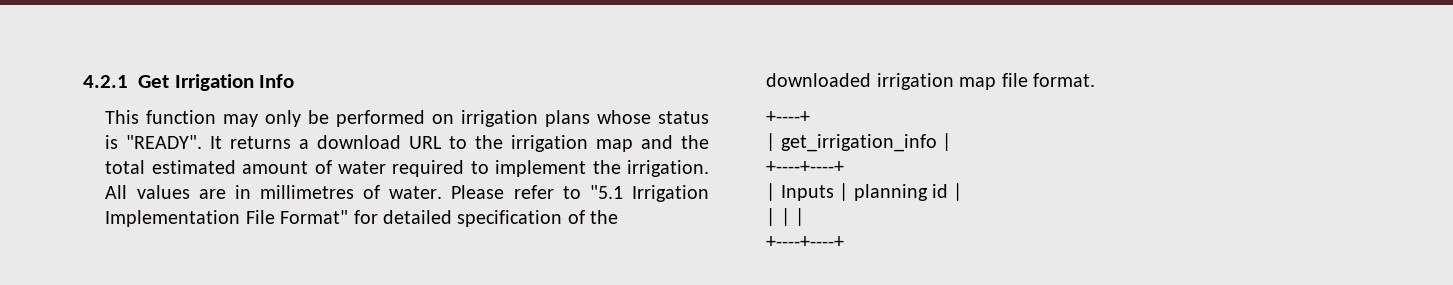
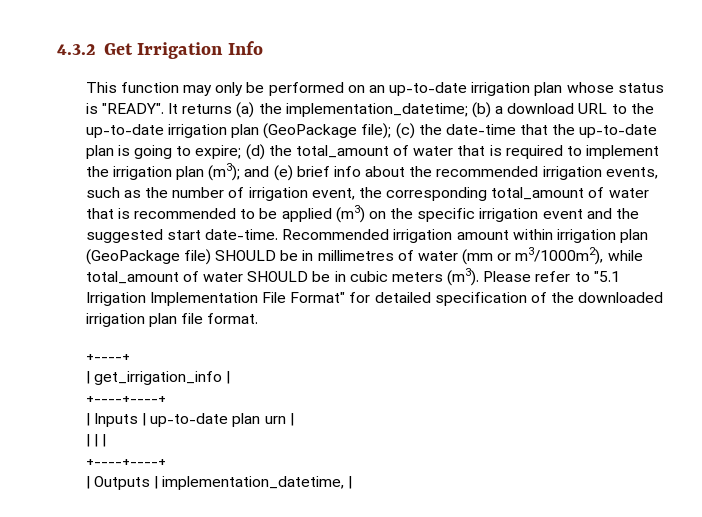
- 4.2.1 Get Irrigation Info
+ 4.3.2 Get Irrigation Info
- This function may only be performed on irrigation plans whose status is "READY".
+ This function may only be performed on an up-to-date irrigation plan whose status is "READY".
- It returns a download URL to the irrigation map and the total estimated amount of water required to implement the irrigation. All values are in millimetres of water.
+ It returns (a) the implementation_datetime; (b) a download URL to the up-to-date irrigation plan (GeoPackage file); (c) the date-time that the up-to-date plan is going to expire; (d) the total_amount of water that is required to implement the irrigation plan (m3); and (e) brief info about the recommended irrigation events, such as the number of irrigation event, the corresponding total_amount of water that is recommended to be applied (m3) on the specific irrigation event and the suggested start date-time. Recommended irrigation amount within irrigation plan (GeoPackage file) SHOULD be in millimetres of water (mm or m3/1000m2), while total_amount of water SHOULD be in cubic meters (m3).
- Please refer to "5.1 Irrigation Implementation File Format" for detailed specification of the downloaded irrigation map file format.
+ Please refer to "5.1 Irrigation Implementation File Format" for detailed specification of the downloaded irrigation plan file format.
- | Inputs | planning id |
+ | Inputs | up-to-date plan urn |
+ | Outputs | implementation_datetime, |

